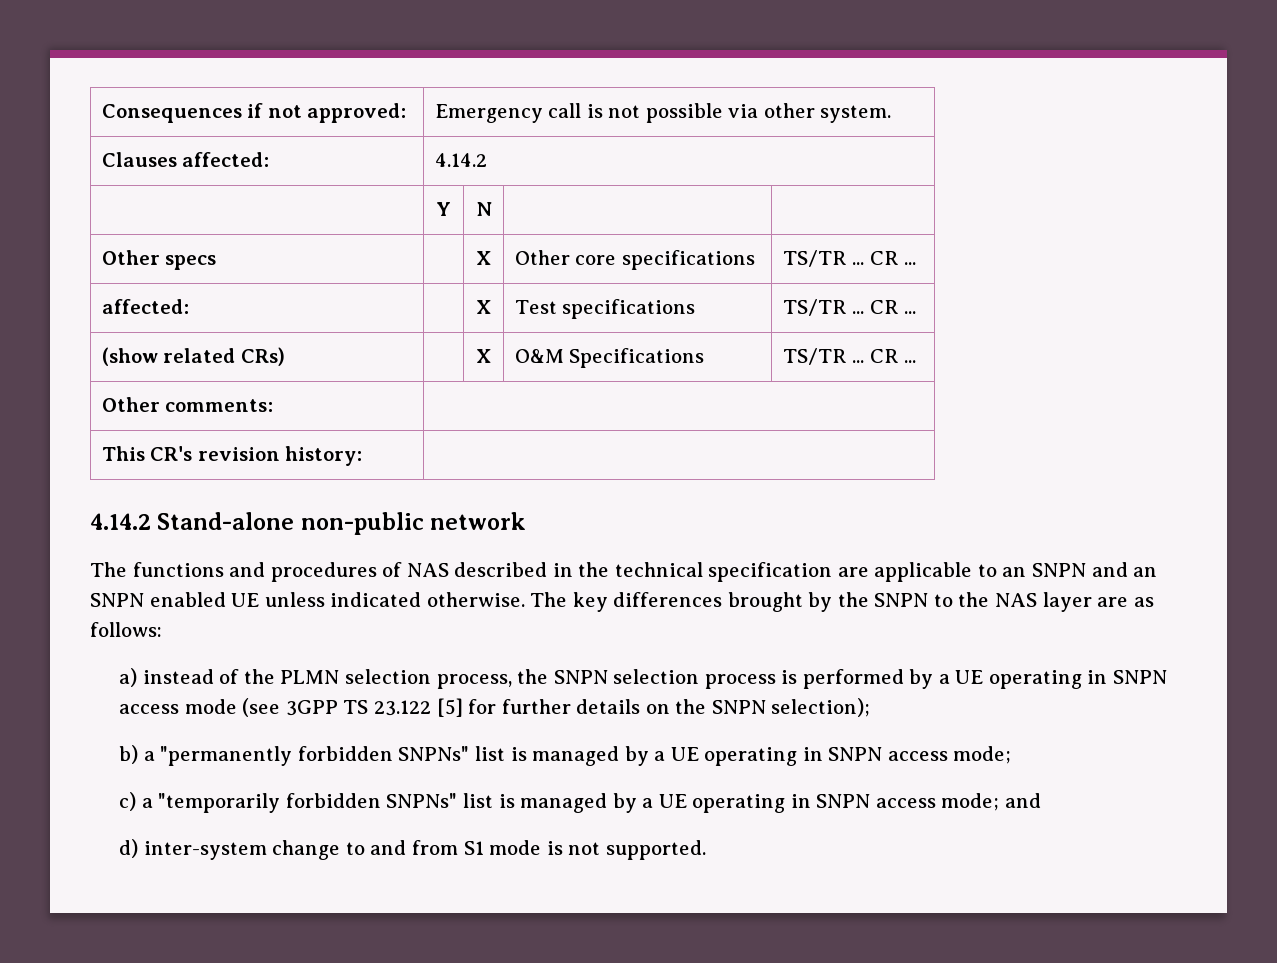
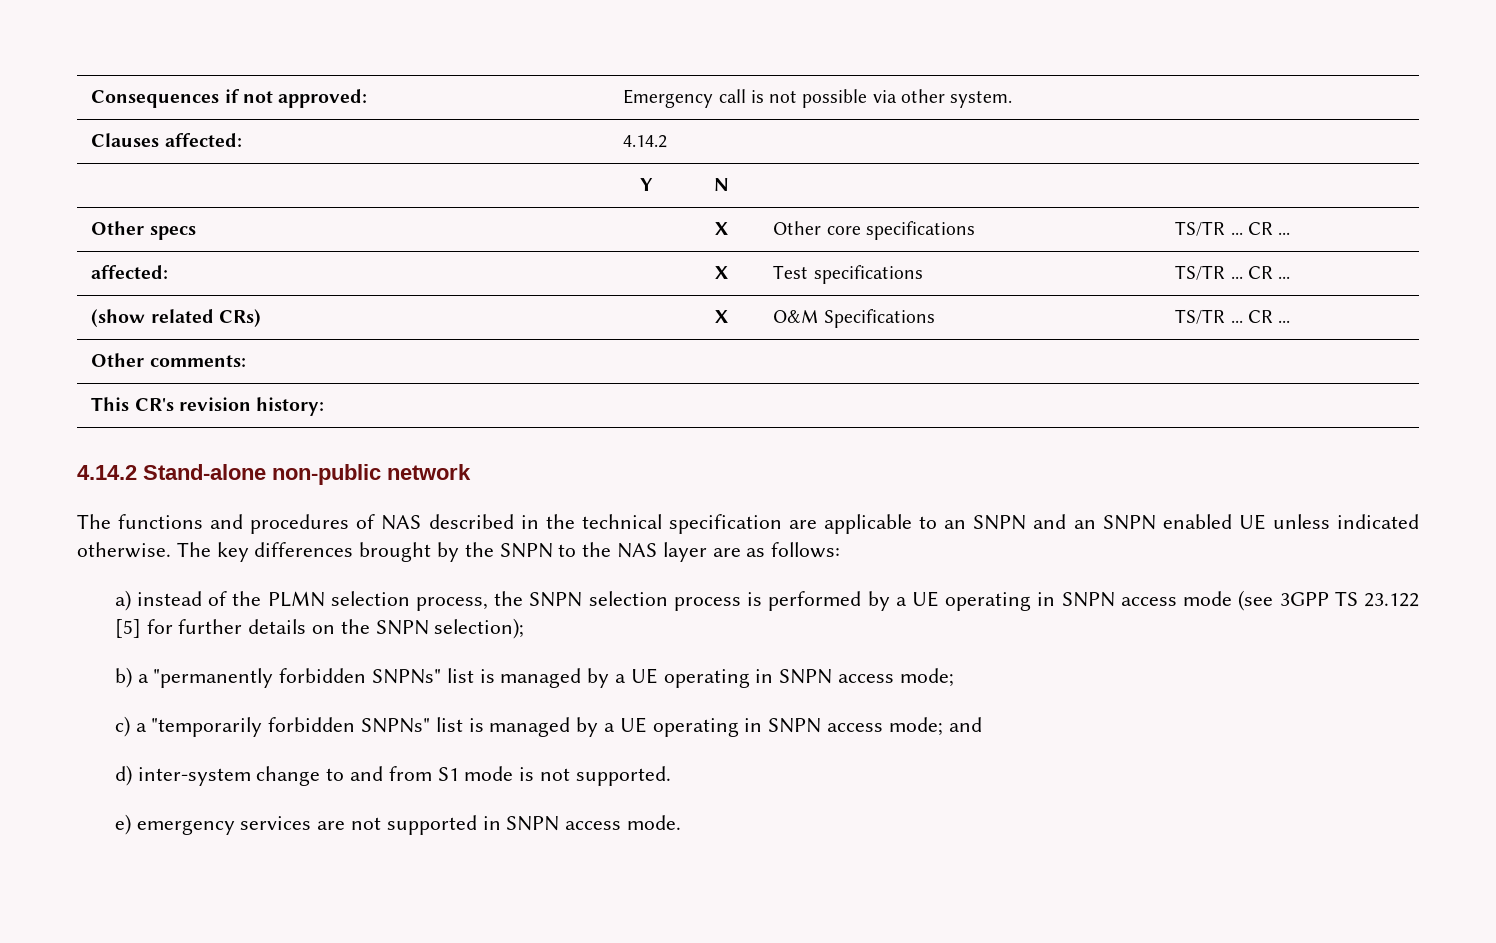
+ e) emergency services are not supported in SNPN access mode.

